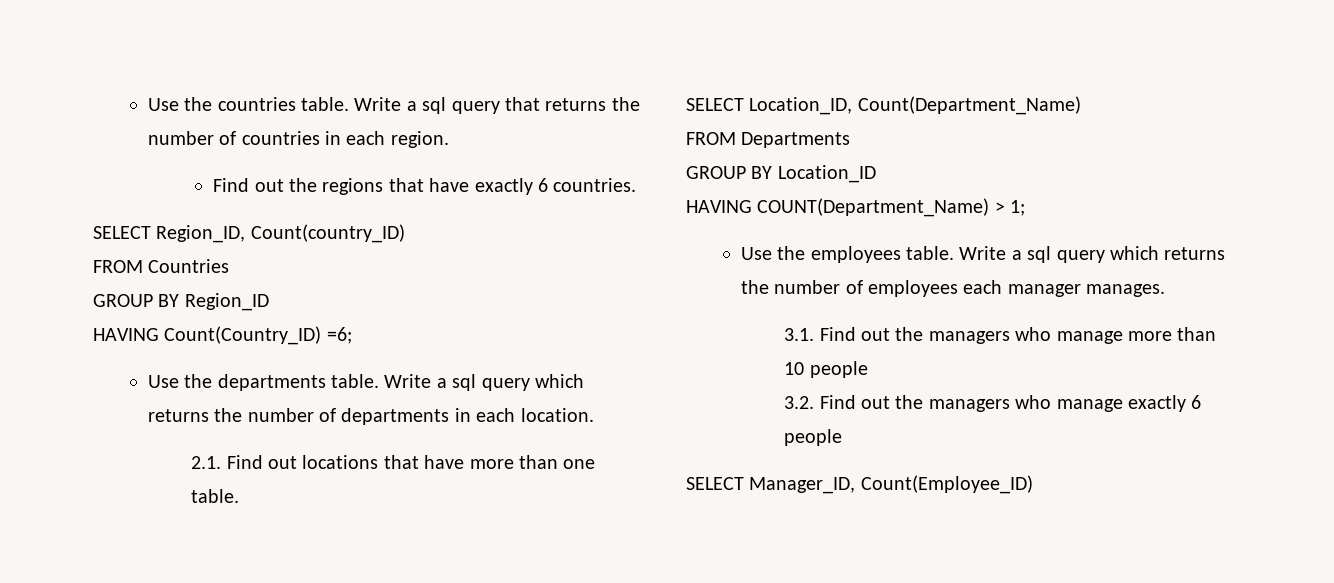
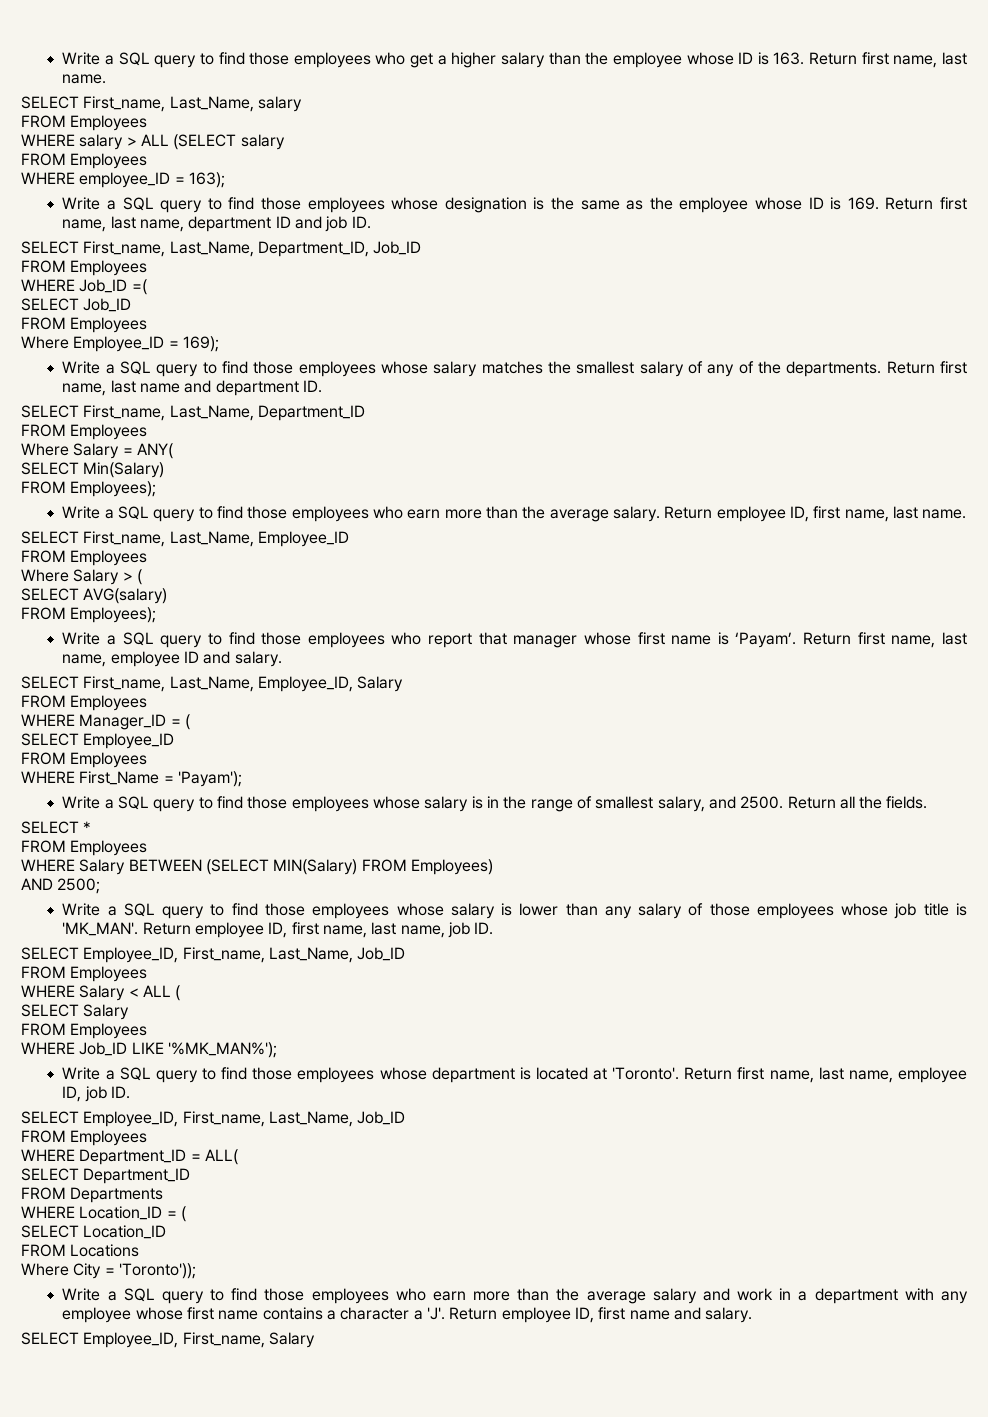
- Use the countries table. Write a sql query that returns the number of countries in each region.
- Find out the regions that have exactly 6 countries.
- SELECT Region_ID, Count(country_ID)
- FROM Countries
- GROUP BY Region_ID
- HAVING Count(Country_ID) =6;
- Use the departments table. Write a sql query which returns the number of departments in each location.
- 2.1. Find out locations that have more than one table.
- SELECT Location_ID, Count(Department_Name)
+ Write a SQL query to find those employees who get a higher salary than the employee whose ID is 163. Return first name, last name.
+ SELECT First_name, Last_Name, salary
+ FROM Employees
+ WHERE salary > ALL (SELECT salary
+ FROM Employees
+ WHERE employee_ID = 163);
+ Write a SQL query to find those employees whose designation is the same as the employee whose ID is 169. Return first name, last name, department ID and job ID.
+ SELECT First_name, Last_Name, Department_ID, Job_ID
+ FROM Employees
+ WHERE Job_ID =(
+ SELECT Job_ID
+ FROM Employees
+ Where Employee_ID = 169);
+ Write a SQL query to find those employees whose salary matches the smallest salary of any of the departments. Return first name, last name and department ID.
+ SELECT First_name, Last_Name, Department_ID
+ FROM Employees
+ Where Salary = ANY(
+ SELECT Min(Salary)
+ FROM Employees);
+ Write a SQL query to find those employees who earn more than the average salary. Return employee ID, first name, last name.
+ SELECT First_name, Last_Name, Employee_ID
+ FROM Employees
+ Where Salary > (
+ SELECT AVG(salary)
+ FROM Employees);
+ Write a SQL query to find those employees who report that manager whose first name is ‘Payam’. Return first name, last name, employee ID and salary.
+ SELECT First_name, Last_Name, Employee_ID, Salary
+ FROM Employees
+ WHERE Manager_ID = (
+ SELECT Employee_ID
+ FROM Employees
+ WHERE First_Name = 'Payam');
+ Write a SQL query to find those employees whose salary is in the range of smallest salary, and 2500. Return all the fields.
+ SELECT *
+ FROM Employees
+ WHERE Salary BETWEEN (SELECT MIN(Salary) FROM Employees)
+ AND 2500;
+ Write a SQL query to find those employees whose salary is lower than any salary of those employees whose job title is 'MK_MAN'. Return employee ID, first name, last name, job ID.
+ SELECT Employee_ID, First_name, Last_Name, Job_ID
+ FROM Employees
+ WHERE Salary < ALL (
+ SELECT Salary
+ FROM Employees
+ WHERE Job_ID LIKE '%MK_MAN%');
+ Write a SQL query to find those employees whose department is located at 'Toronto'. Return first name, last name, employee ID, job ID.
+ SELECT Employee_ID, First_name, Last_Name, Job_ID
+ FROM Employees
+ WHERE Department_ID = ALL(
+ SELECT Department_ID
  FROM Departments
- GROUP BY Location_ID
- HAVING COUNT(Department_Name) > 1;
- Use the employees table. Write a sql query which returns the number of employees each manager manages.
- 3.1. Find out the managers who manage more than 10 people
- 3.2. Find out the managers who manage exactly 6 people
- SELECT Manager_ID, Count(Employee_ID)
+ WHERE Location_ID = (
+ SELECT Location_ID
+ FROM Locations
+ Where City = 'Toronto'));
+ Write a SQL query to find those employees who earn more than the average salary and work in a department with any employee whose first name contains a character a 'J'. Return employee ID, first name and salary.
+ SELECT Employee_ID, First_name, Salary

